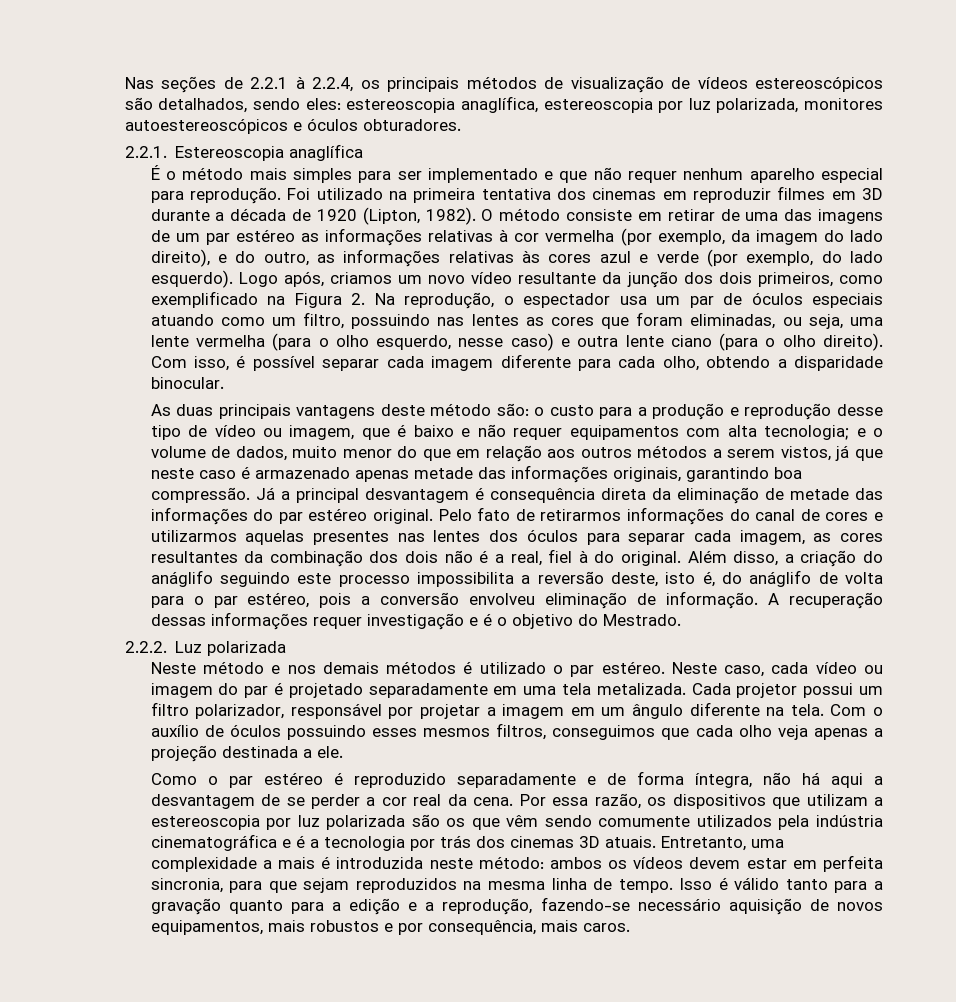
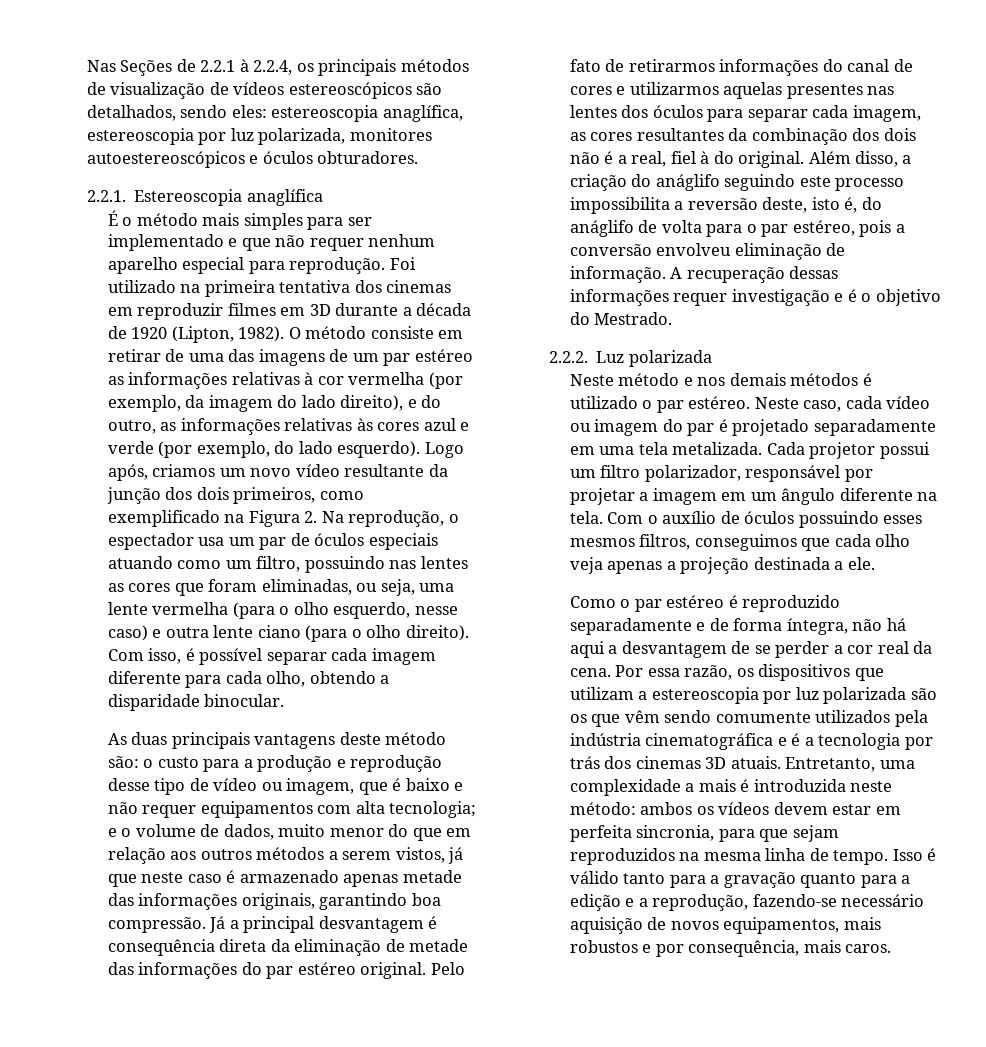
- Nas seções de 2.2.1 à 2.2.4, os principais métodos de visualização de vídeos estereoscópicos são detalhados, sendo eles: estereoscopia anaglífica, estereoscopia por luz polarizada, monitores autoestereoscópicos e óculos obturadores.
+ Nas Seções de 2.2.1 à 2.2.4, os principais métodos de visualização de vídeos estereoscópicos são detalhados, sendo eles: estereoscopia anaglífica, estereoscopia por luz polarizada, monitores autoestereoscópicos e óculos obturadores.

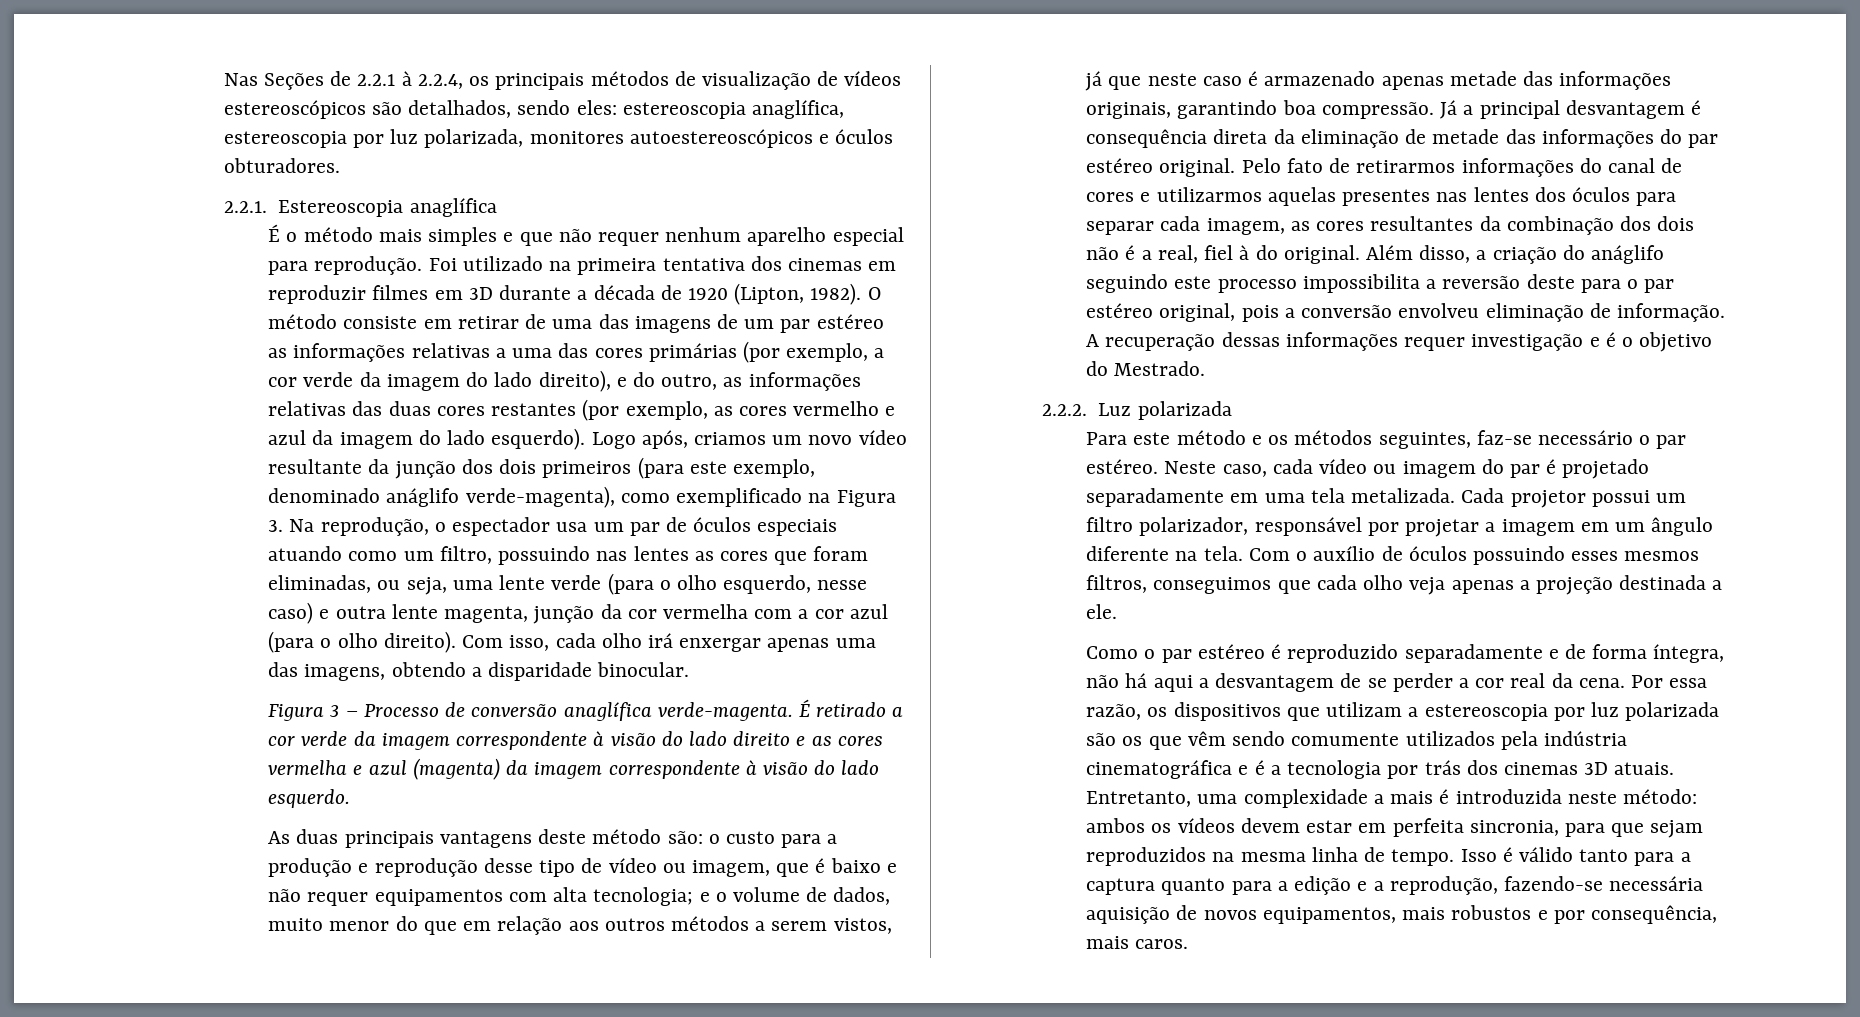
- É o método mais simples para ser implementado e que não requer nenhum aparelho especial para reprodução.
+ É o método mais simples e que não requer nenhum aparelho especial para reprodução.
- O método consiste em retirar de uma das imagens de um par estéreo as informações relativas à cor vermelha (por exemplo, da imagem do lado direito), e do outro, as informações relativas às cores azul e verde (por exemplo, do lado esquerdo).
+ O método consiste em retirar de uma das imagens de um par estéreo as informações relativas a uma das cores primárias (por exemplo, a cor verde da imagem do lado direito), e do outro, as informações relativas das duas cores restantes (por exemplo, as cores vermelho e azul da imagem do lado esquerdo).
- Logo após, criamos um novo vídeo resultante da junção dos dois primeiros, como exemplificado na Figura 2. Na reprodução, o espectador usa um par de óculos especiais atuando como um filtro, possuindo nas lentes as cores que foram eliminadas, ou seja, uma lente vermelha (para o olho esquerdo, nesse caso) e outra lente ciano (para o olho direito).
+ Logo após, criamos um novo vídeo resultante da junção dos dois primeiros (para este exemplo, denominado anáglifo verde-magenta), como exemplificado na Figura 3. Na reprodução, o espectador usa um par de óculos especiais atuando como um filtro, possuindo nas lentes as cores que foram eliminadas, ou seja, uma lente verde (para o olho esquerdo, nesse caso) e outra lente magenta, junção da cor vermelha com a cor azul (para o olho direito).
- Com isso, é possível separar cada imagem diferente para cada olho, obtendo a disparidade binocular.
+ Com isso, cada olho irá enxergar apenas uma das imagens, obtendo a disparidade binocular.
+ Figura 3 – Processo de conversão anaglífica verde-magenta. É retirado a cor verde da imagem correspondente à visão do lado direito e as cores vermelha e azul (magenta) da imagem correspondente à visão do lado esquerdo.
- Além disso, a criação do anáglifo seguindo este processo impossibilita a reversão deste, isto é, do anáglifo de volta para o par estéreo, pois a conversão envolveu eliminação de informação.
+ Além disso, a criação do anáglifo seguindo este processo impossibilita a reversão deste para o par estéreo original, pois a conversão envolveu eliminação de informação.
- Neste método e nos demais métodos é utilizado o par estéreo.
+ Para este método e os métodos seguintes, faz-se necessário o par estéreo.
- Isso é válido tanto para a gravação quanto para a edição e a reprodução, fazendo-se necessário aquisição de novos equipamentos, mais robustos e por consequência, mais caros.
+ Isso é válido tanto para a captura quanto para a edição e a reprodução, fazendo-se necessária aquisição de novos equipamentos, mais robustos e por consequência, mais caros.

